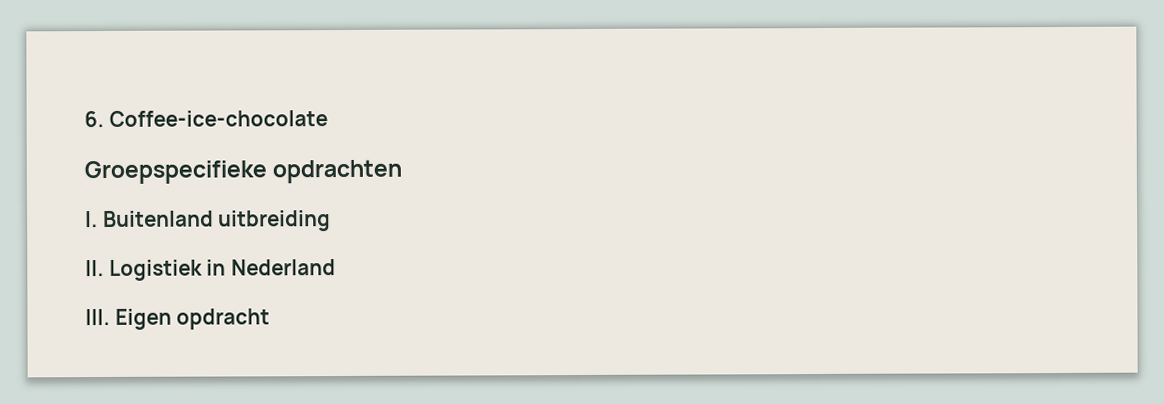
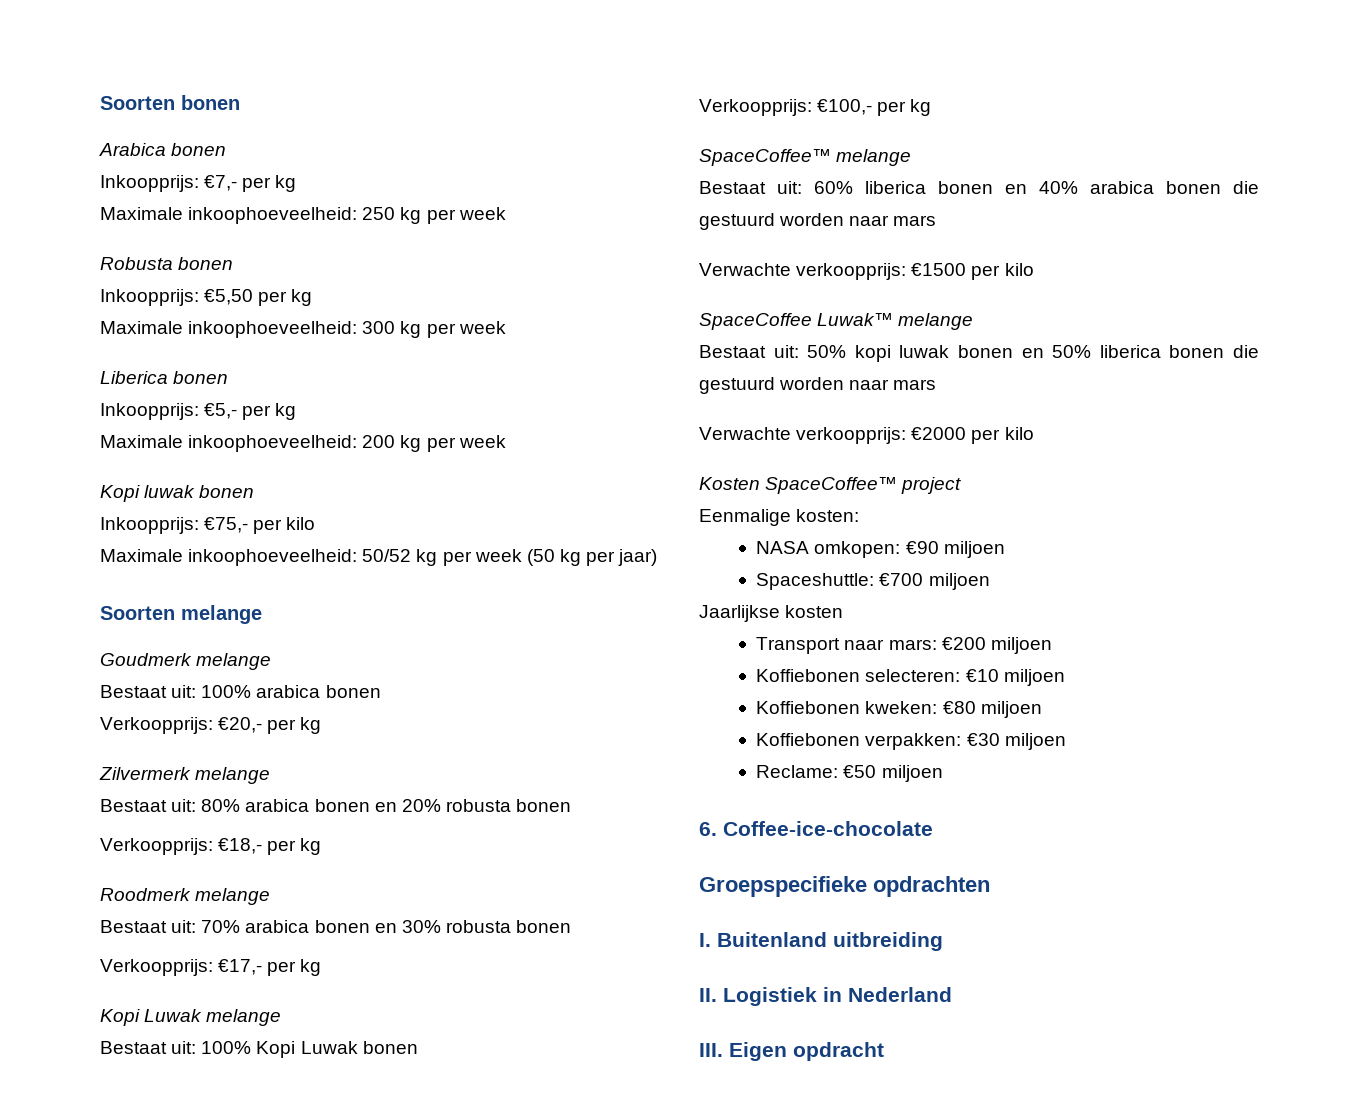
+ Soorten bonen
+ Arabica bonen
+ Inkoopprijs: €7,- per kg
+ Maximale inkoophoeveelheid: 250 kg per week
+ Robusta bonen
+ Inkoopprijs: €5,50 per kg
+ Maximale inkoophoeveelheid: 300 kg per week
+ Liberica bonen
+ Inkoopprijs: €5,- per kg
+ Maximale inkoophoeveelheid: 200 kg per week
+ Kopi luwak bonen
+ Inkoopprijs: €75,- per kilo
+ Maximale inkoophoeveelheid: 50/52 kg per week (50 kg per jaar)
+ Soorten melange
+ Goudmerk melange
+ Bestaat uit: 100% arabica bonen
+ Verkoopprijs: €20,- per kg
+ Zilvermerk melange
+ Bestaat uit: 80% arabica bonen en 20% robusta bonen
+ Verkoopprijs: €18,- per kg
+ Roodmerk melange
+ Bestaat uit: 70% arabica bonen en 30% robusta bonen
+ Verkoopprijs: €17,- per kg
+ Kopi Luwak melange
+ Bestaat uit: 100% Kopi Luwak bonen
+ Verkoopprijs: €100,- per kg
+ SpaceCoffee™ melange
+ Bestaat uit: 60% liberica bonen en 40% arabica bonen die gestuurd worden naar mars
+ Verwachte verkoopprijs: €1500 per kilo
+ SpaceCoffee Luwak™ melange
+ Bestaat uit: 50% kopi luwak bonen en 50% liberica bonen die gestuurd worden naar mars
+ Verwachte verkoopprijs: €2000 per kilo
+ Kosten SpaceCoffee™ project
+ Eenmalige kosten:
+ NASA omkopen: €90 miljoen
+ Spaceshuttle: €700 miljoen
+ Jaarlijkse kosten
+ Transport naar mars: €200 miljoen
+ Koffiebonen selecteren: €10 miljoen
+ Koffiebonen kweken: €80 miljoen
+ Koffiebonen verpakken: €30 miljoen
+ Reclame: €50 miljoen

